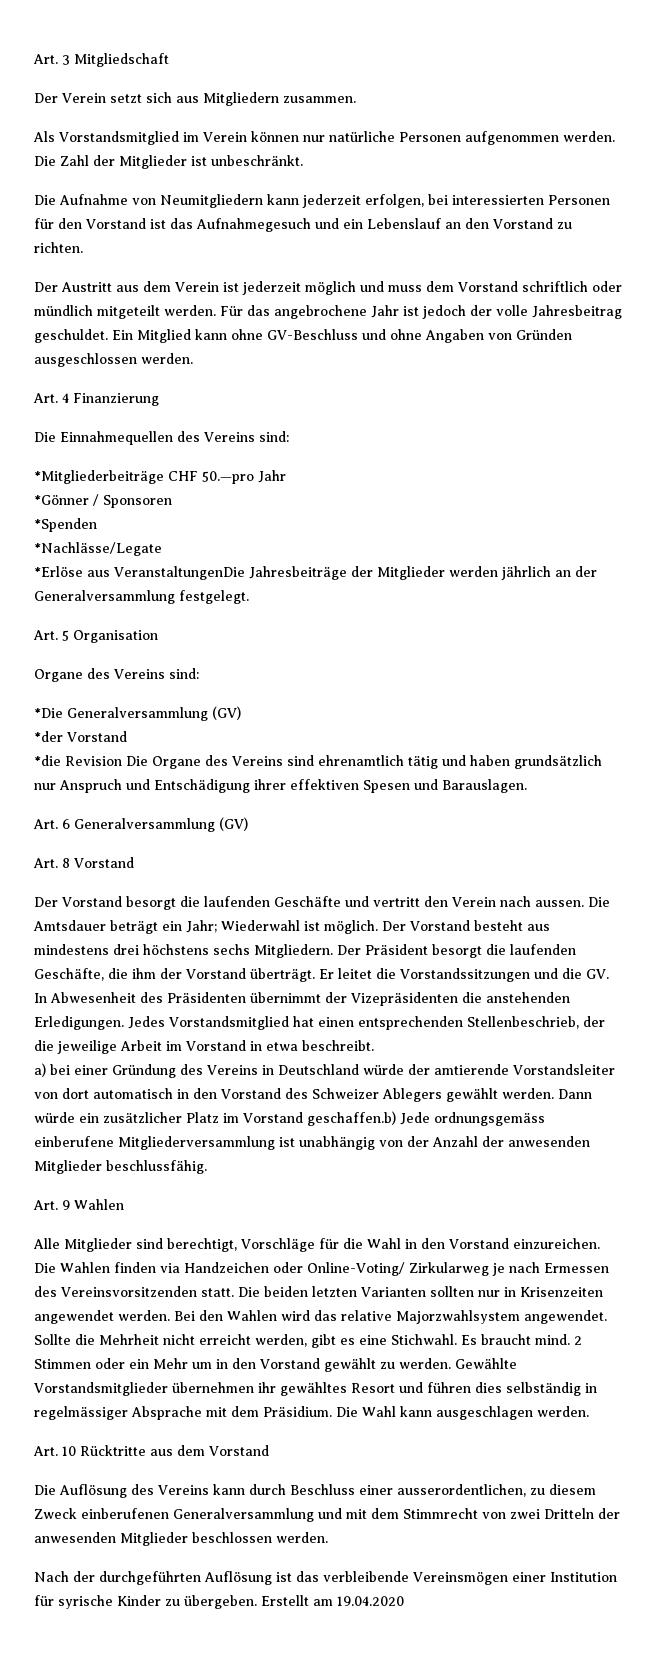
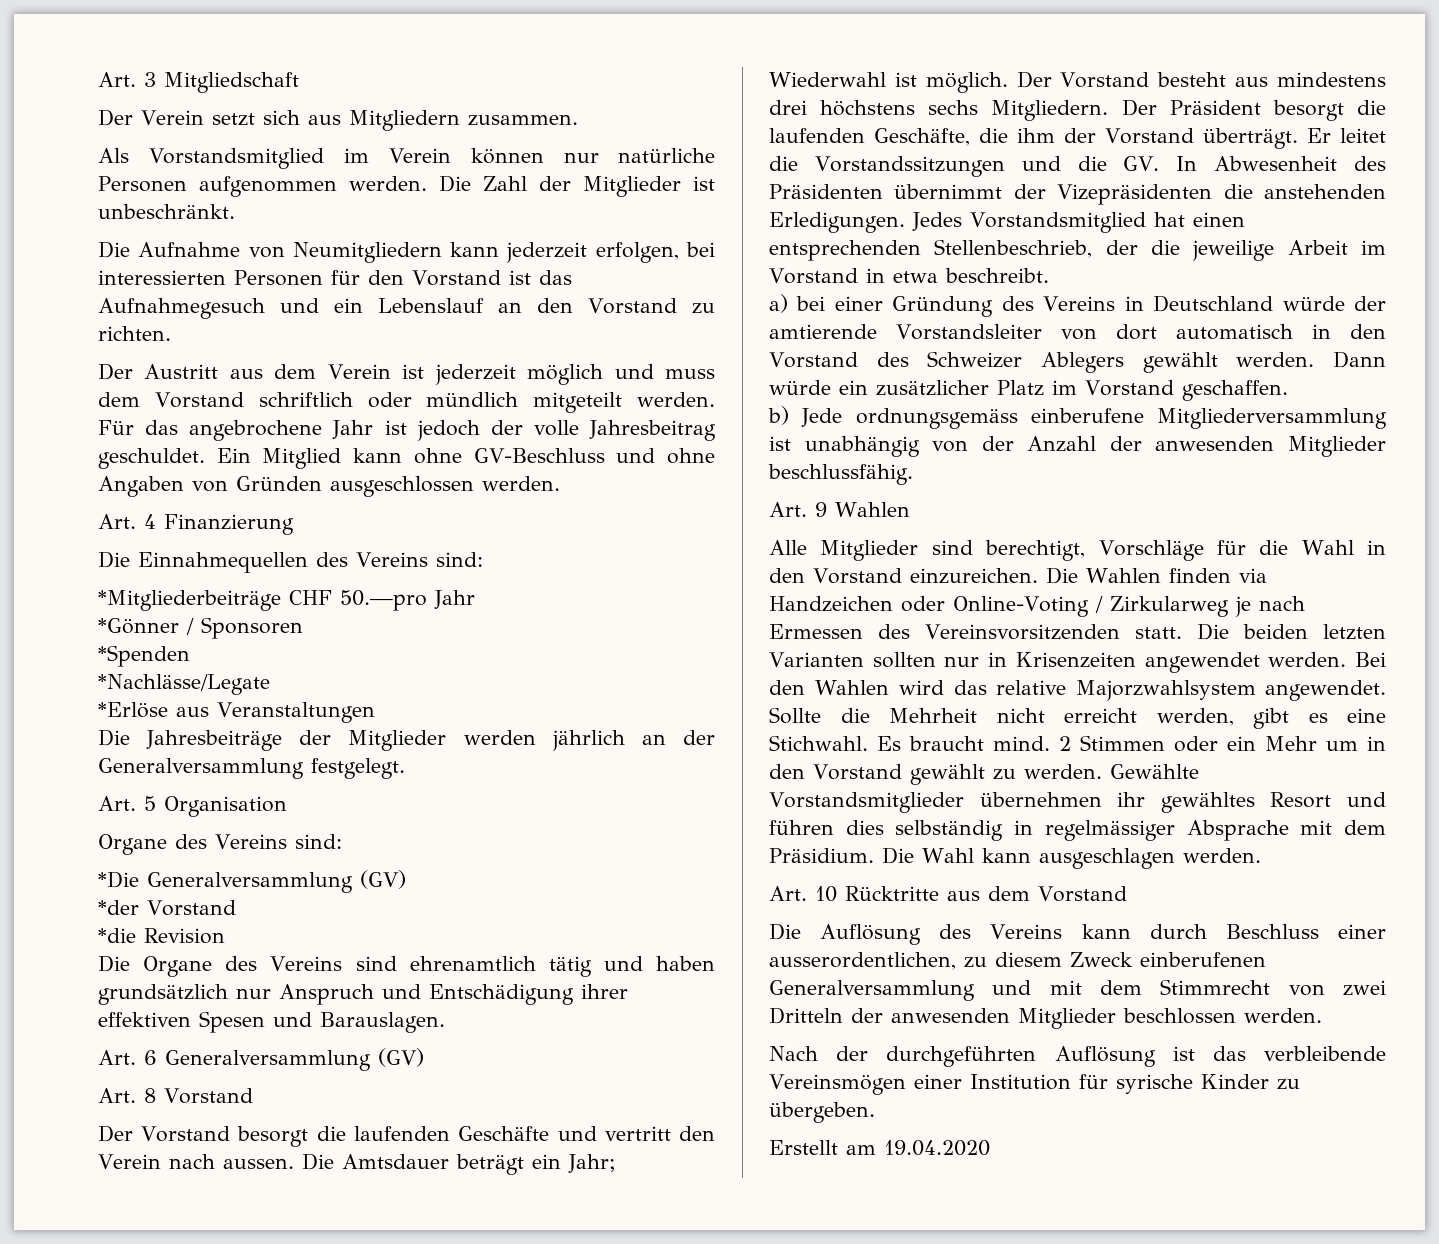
- *Erlöse aus VeranstaltungenDie Jahresbeiträge der Mitglieder werden jährlich an der Generalversammlung festgelegt.
+ *Erlöse aus Veranstaltungen
+ Die Jahresbeiträge der Mitglieder werden jährlich an der Generalversammlung festgelegt.
- *die Revision Die Organe des Vereins sind ehrenamtlich tätig und haben grundsätzlich nur Anspruch und Entschädigung ihrer effektiven Spesen und Barauslagen.
+ *die Revision
+ Die Organe des Vereins sind ehrenamtlich tätig und haben grundsätzlich nur Anspruch und Entschädigung ihrer effektiven Spesen und Barauslagen.
- Dann würde ein zusätzlicher Platz im Vorstand geschaffen.b) Jede ordnungsgemäss einberufene Mitgliederversammlung ist unabhängig von der Anzahl der anwesenden Mitglieder beschlussfähig.
+ Dann würde ein zusätzlicher Platz im Vorstand geschaffen.
+ b) Jede ordnungsgemäss einberufene Mitgliederversammlung ist unabhängig von der Anzahl der anwesenden Mitglieder beschlussfähig.
- Die Wahlen finden via Handzeichen oder Online-Voting/ Zirkularweg je nach Ermessen des Vereinsvorsitzenden statt.
+ Die Wahlen finden via Handzeichen oder Online-Voting / Zirkularweg je nach Ermessen des Vereinsvorsitzenden statt.
- Nach der durchgeführten Auflösung ist das verbleibende Vereinsmögen einer Institution für syrische Kinder zu übergeben. Erstellt am 19.04.2020
+ Nach der durchgeführten Auflösung ist das verbleibende Vereinsmögen einer Institution für syrische Kinder zu übergeben.
+ Erstellt am 19.04.2020

